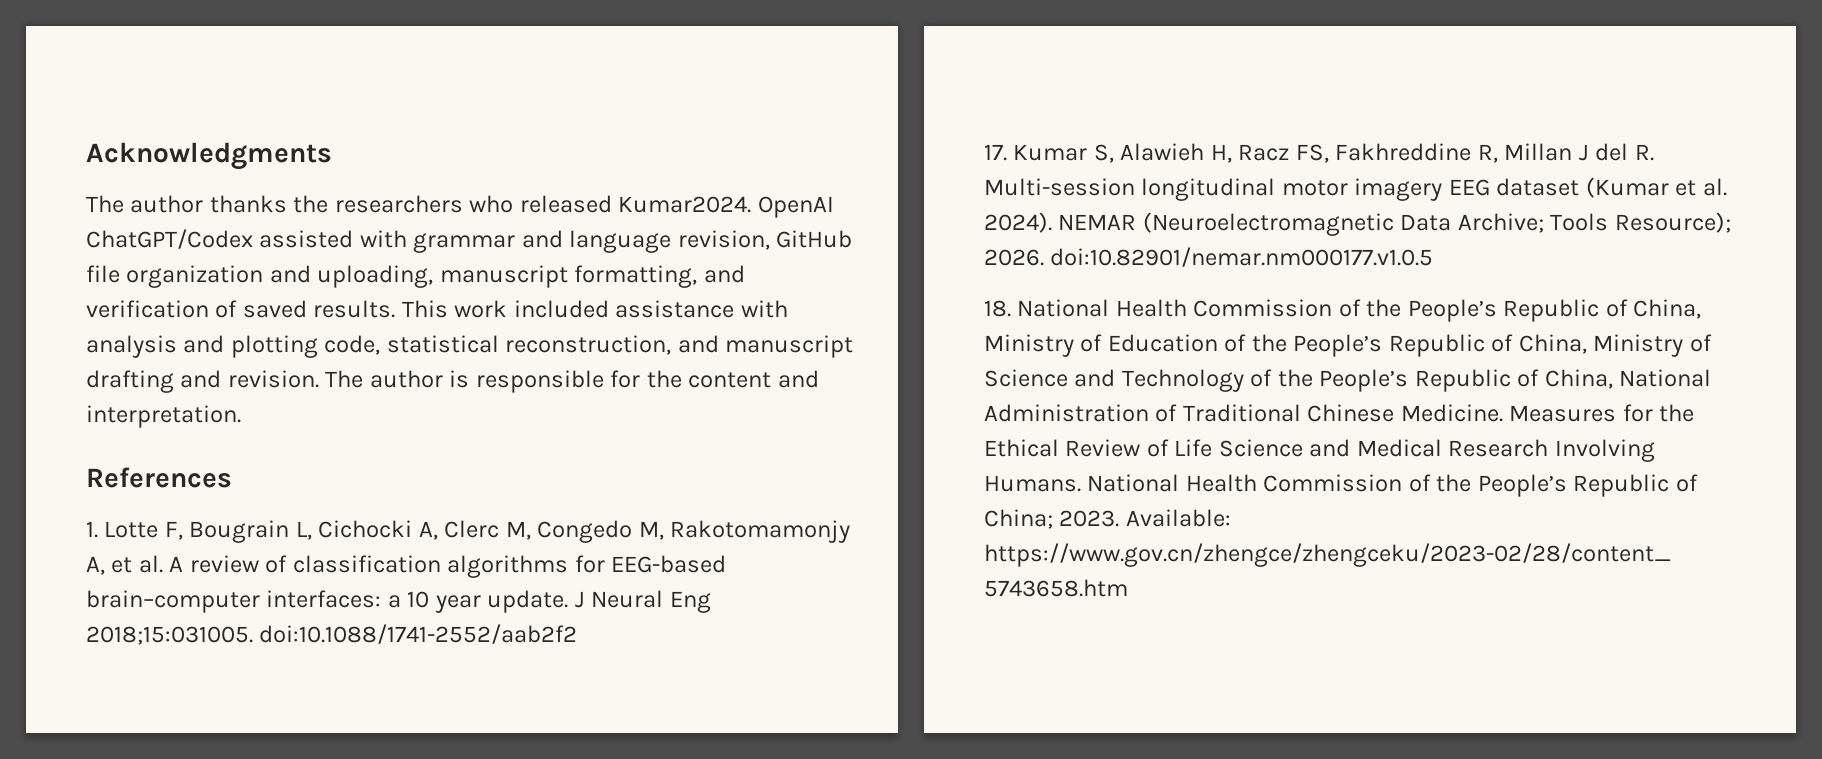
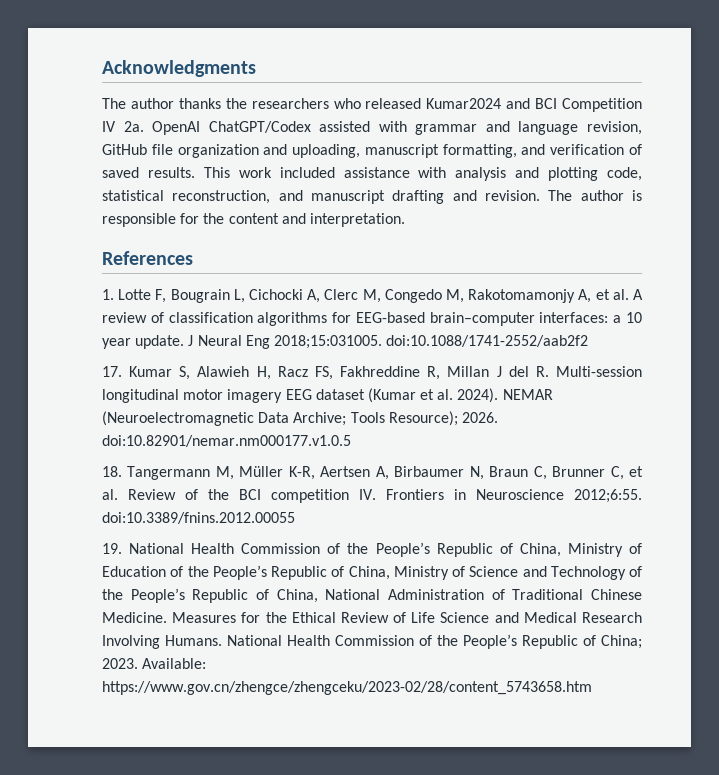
- The author thanks the researchers who released Kumar2024.
+ The author thanks the researchers who released Kumar2024 and BCI Competition IV 2a.
- 18. National Health Commission of the People’s Republic of China, Ministry of Education of the People’s Republic of China, Ministry of Science and Technology of the People’s Republic of China, National Administration of Traditional Chinese Medicine.
+ 18. Tangermann M, Müller K-R, Aertsen A, Birbaumer N, Braun C, Brunner C, et al. Review of the BCI competition IV. Frontiers in Neuroscience 2012;6:55. doi:10.3389/fnins.2012.00055
+ 19. National Health Commission of the People’s Republic of China, Ministry of Education of the People’s Republic of China, Ministry of Science and Technology of the People’s Republic of China, National Administration of Traditional Chinese Medicine.

